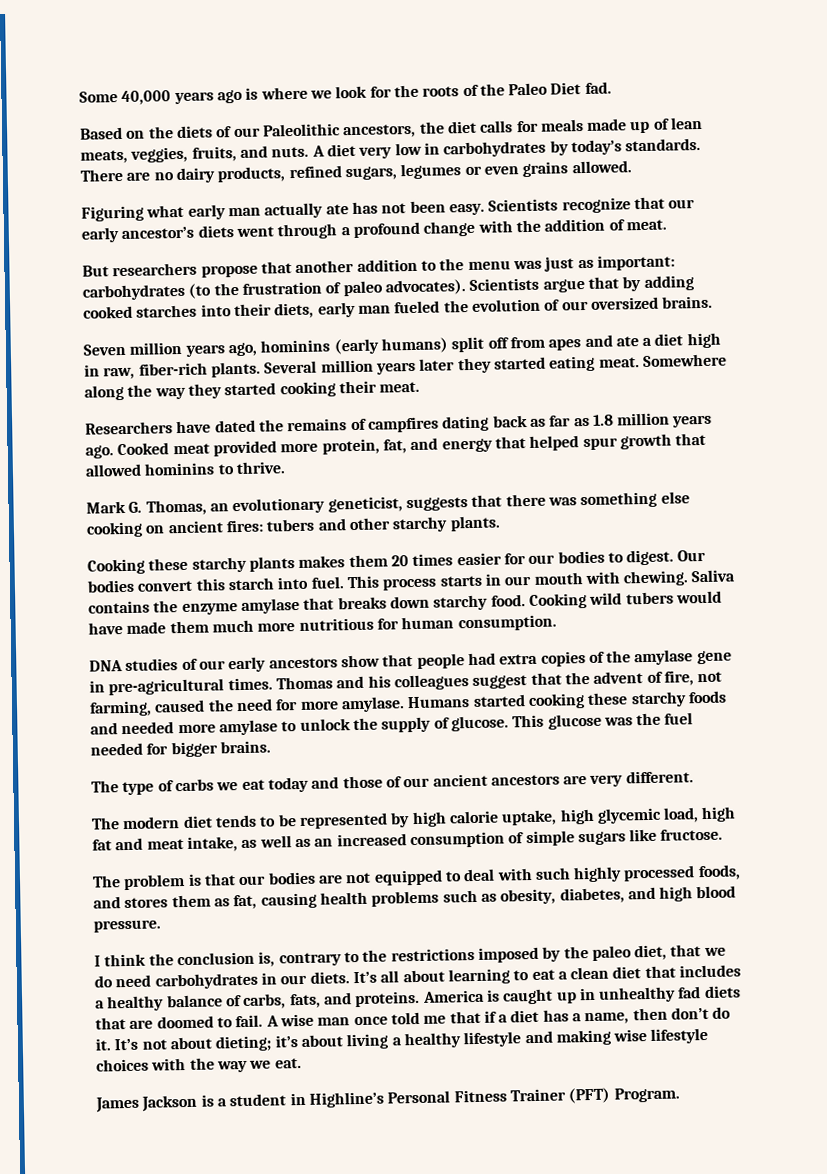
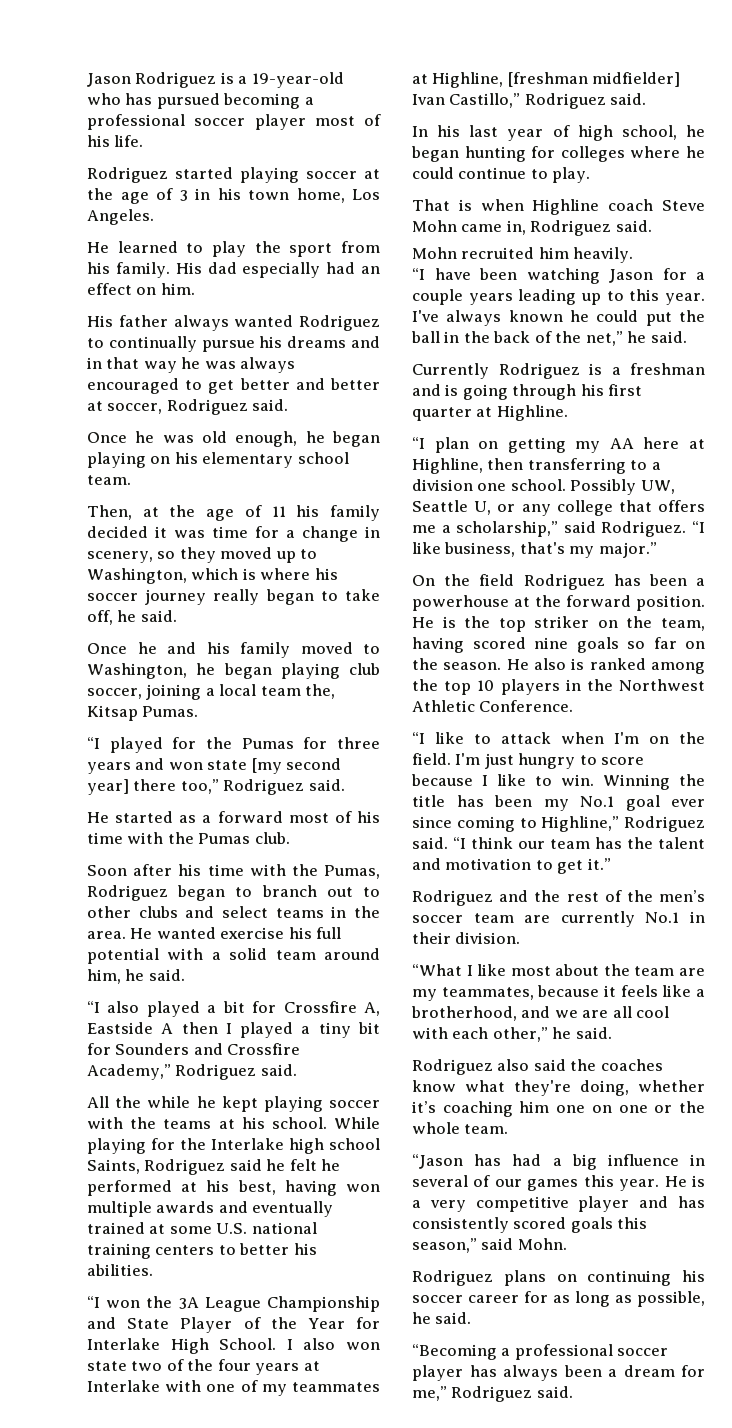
- Some 40,000 years ago is where we look for the roots of the Paleo Diet fad.
- Based on the diets of our Paleolithic ancestors, the diet calls for meals made up of lean meats, veggies, fruits, and nuts. A diet very low in carbohydrates by today’s standards. There are no dairy products, refined sugars, legumes or even grains allowed.
- Figuring what early man actually ate has not been easy. Scientists recognize that our early ancestor’s diets went through a profound change with the addition of meat.
- But researchers propose that another addition to the menu was just as important: carbohydrates (to the frustration of paleo advocates). Scientists argue that by adding cooked starches into their diets, early man fueled the evolution of our oversized brains.
- Seven million years ago, hominins (early humans) split off from apes and ate a diet high in raw, fiber-rich plants. Several million years later they started eating meat. Somewhere along the way they started cooking their meat.
- Researchers have dated the remains of campfires dating back as far as 1.8 million years ago. Cooked meat provided more protein, fat, and energy that helped spur growth that allowed hominins to thrive.
- Mark G. Thomas, an evolutionary geneticist, suggests that there was something else cooking on ancient fires: tubers and other starchy plants.
- Cooking these starchy plants makes them 20 times easier for our bodies to digest. Our bodies convert this starch into fuel. This process starts in our mouth with chewing. Saliva contains the enzyme amylase that breaks down starchy food. Cooking wild tubers would have made them much more nutritious for human consumption.
- DNA studies of our early ancestors show that people had extra copies of the amylase gene in pre-agricultural times. Thomas and his colleagues suggest that the advent of fire, not farming, caused the need for more amylase. Humans started cooking these starchy foods and needed more amylase to unlock the supply of glucose. This glucose was the fuel needed for bigger brains.
- The type of carbs we eat today and those of our ancient ancestors are very different.
- The modern diet tends to be represented by high calorie uptake, high glycemic load, high fat and meat intake, as well as an increased consumption of simple sugars like fructose.
- The problem is that our bodies are not equipped to deal with such highly processed foods, and stores them as fat, causing health problems such as obesity, diabetes, and high blood pressure.
- I think the conclusion is, contrary to the restrictions imposed by the paleo diet, that we do need carbohydrates in our diets. It’s all about learning to eat a clean diet that includes a healthy balance of carbs, fats, and proteins. America is caught up in unhealthy fad diets that are doomed to fail. A wise man once told me that if a diet has a name, then don’t do it. It’s not about dieting; it’s about living a healthy lifestyle and making wise lifestyle choices with the way we eat.
- James Jackson is a student in Highline’s Personal Fitness Trainer (PFT) Program.
+ Jason Rodriguez is a 19-year-old who has pursued becoming a professional soccer player most of his life.
+ Rodriguez started playing soccer at the age of 3 in his town home, Los Angeles.
+ He learned to play the sport from his family. His dad especially had an effect on him.
+ His father always wanted Rodriguez to continually pursue his dreams and in that way he was always encouraged to get better and better at soccer, Rodriguez said.
+ Once he was old enough, he began playing on his elementary school team.
+ Then, at the age of 11 his family decided it was time for a change in scenery, so they moved up to Washington, which is where his soccer journey really began to take off, he said.
+ Once he and his family moved to Washington, he began playing club soccer, joining a local team the, Kitsap Pumas.
+ “I played for the Pumas for three years and won state [my second year] there too,” Rodriguez said.
+ He started as a forward most of his time with the Pumas club.
+ Soon after his time with the Pumas, Rodriguez began to branch out to other clubs and select teams in the area. He wanted exercise his full potential with a solid team around him, he said.
+ “I also played a bit for Crossfire A, Eastside A then I played a tiny bit for Sounders and Crossfire Academy,” Rodriguez said.
+ All the while he kept playing soccer with the teams at his school. While playing for the Interlake high school Saints, Rodriguez said he felt he performed at his best, having won multiple awards and eventually trained at some U.S. national training centers to better his abilities.
+ “I won the 3A League Championship and State Player of the Year for Interlake High School. I also won state two of the four years at Interlake with one of my teammates at Highline, [freshman midfielder] Ivan Castillo,” Rodriguez said.
+ In his last year of high school, he began hunting for colleges where he could continue to play.
+ That is when Highline coach Steve Mohn came in, Rodriguez said.
+ Mohn recruited him heavily.
+ “I have been watching Jason for a couple years leading up to this year. I've always known he could put the ball in the back of the net,” he said.
+ Currently Rodriguez is a freshman and is going through his first quarter at Highline.
+ “I plan on getting my AA here at Highline, then transferring to a division one school. Possibly UW, Seattle U, or any college that offers me a scholarship,” said Rodriguez. “I like business, that's my major.”
+ On the field Rodriguez has been a powerhouse at the forward position. He is the top striker on the team, having scored nine goals so far on the season. He also is ranked among the top 10 players in the Northwest Athletic Conference.
+ “I like to attack when I'm on the field. I'm just hungry to score because I like to win. Winning the title has been my No.1 goal ever since coming to Highline,” Rodriguez said. “I think our team has the talent and motivation to get it.”
+ Rodriguez and the rest of the men’s soccer team are currently No.1 in their division.
+ “What I like most about the team are my teammates, because it feels like a brotherhood, and we are all cool with each other,” he said.
+ Rodriguez also said the coaches know what they're doing, whether it’s coaching him one on one or the whole team.
+ “Jason has had a big influence in several of our games this year. He is a very competitive player and has consistently scored goals this season,” said Mohn.
+ Rodriguez plans on continuing his soccer career for as long as possible, he said.
+ “Becoming a professional soccer player has always been a dream for me,” Rodriguez said.

